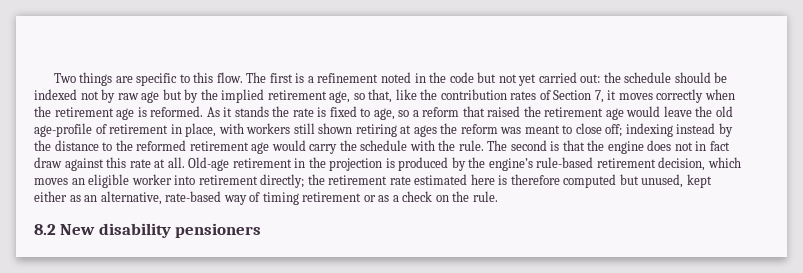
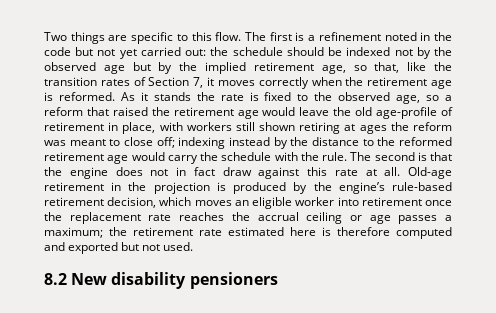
- The first is a refinement noted in the code but not yet carried out: the schedule should be indexed not by raw age but by the implied retirement age, so that, like the contribution rates of Section 7, it moves correctly when the retirement age is reformed.
+ The first is a refinement noted in the code but not yet carried out: the schedule should be indexed not by the observed age but by the implied retirement age, so that, like the transition rates of Section 7, it moves correctly when the retirement age is reformed.
- As it stands the rate is fixed to age, so a reform that raised the retirement age would leave the old age-profile of retirement in place, with workers still shown retiring at ages the reform was meant to close off; indexing instead by the distance to the reformed retirement age would carry the schedule with the rule.
+ As it stands the rate is fixed to the observed age, so a reform that raised the retirement age would leave the old age-profile of retirement in place, with workers still shown retiring at ages the reform was meant to close off; indexing instead by the distance to the reformed retirement age would carry the schedule with the rule.
- Old-age retirement in the projection is produced by the engine’s rule-based retirement decision, which moves an eligible worker into retirement directly; the retirement rate estimated here is therefore computed but unused, kept either as an alternative, rate-based way of timing retirement or as a check on the rule.
+ Old-age retirement in the projection is produced by the engine’s rule-based retirement decision, which moves an eligible worker into retirement once the replacement rate reaches the accrual ceiling or age passes a maximum; the retirement rate estimated here is therefore computed and exported but not used.

